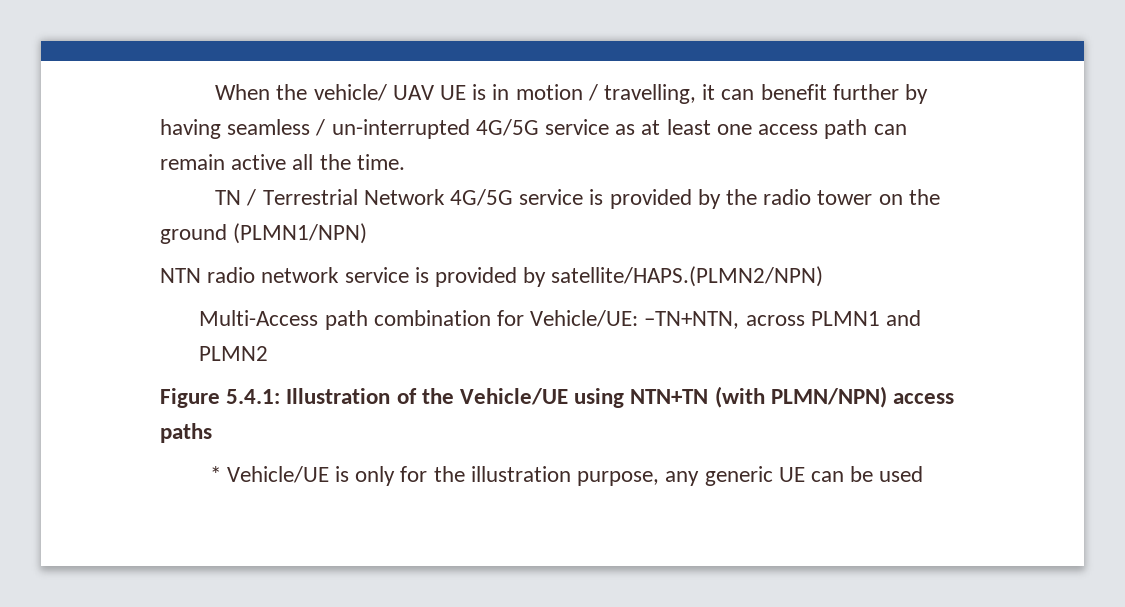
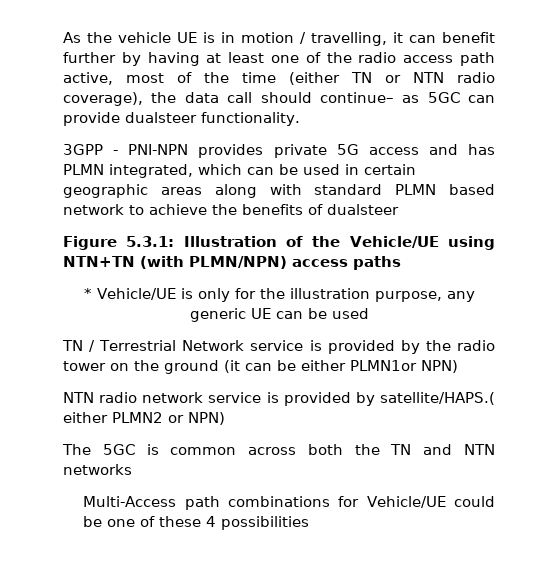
- When the vehicle/ UAV UE is in motion / travelling, it can benefit further by having seamless / un-interrupted 4G/5G service as at least one access path can remain active all the time.
- TN / Terrestrial Network 4G/5G service is provided by the radio tower on the ground (PLMN1/NPN)
- NTN radio network service is provided by satellite/HAPS.(PLMN2/NPN)
- Multi-Access path combination for Vehicle/UE: –TN+NTN, across PLMN1 and PLMN2
+ As the vehicle UE is in motion / travelling, it can benefit further by having at least one of the radio access path active, most of the time (either TN or NTN radio coverage), the data call should continue– as 5GC can provide dualsteer functionality.
+ 3GPP - PNI-NPN provides private 5G access and has PLMN integrated, which can be used in certain geographic areas along with standard PLMN based network to achieve the benefits of dualsteer
- Figure 5.4.1: Illustration of the Vehicle/UE using NTN+TN (with PLMN/NPN) access paths
+ Figure 5.3.1: Illustration of the Vehicle/UE using NTN+TN (with PLMN/NPN) access paths
+ TN / Terrestrial Network service is provided by the radio tower on the ground (it can be either PLMN1or NPN)
+ NTN radio network service is provided by satellite/HAPS.( either PLMN2 or NPN)
+ The 5GC is common across both the TN and NTN networks
+ Multi-Access path combinations for Vehicle/UE could be one of these 4 possibilities

